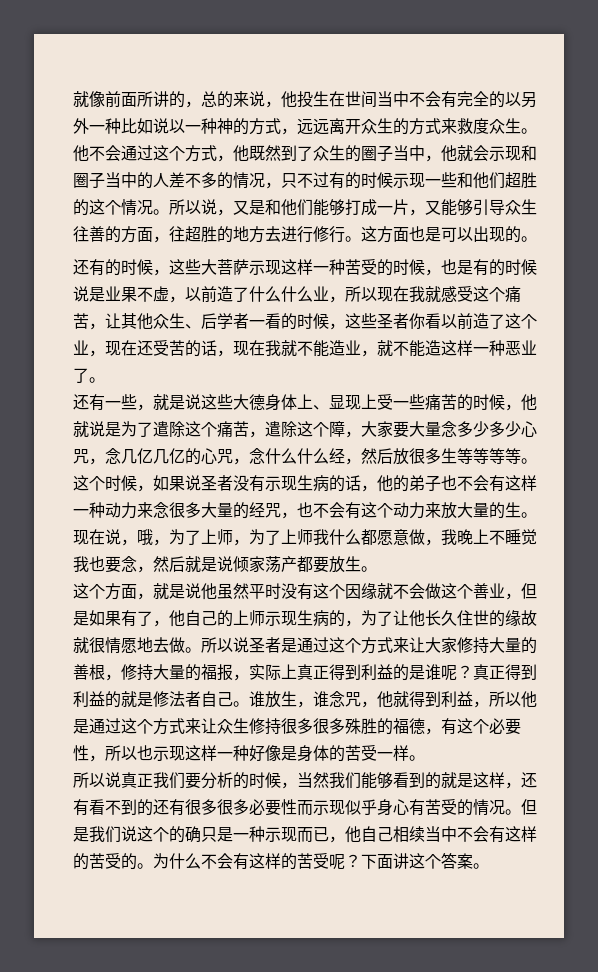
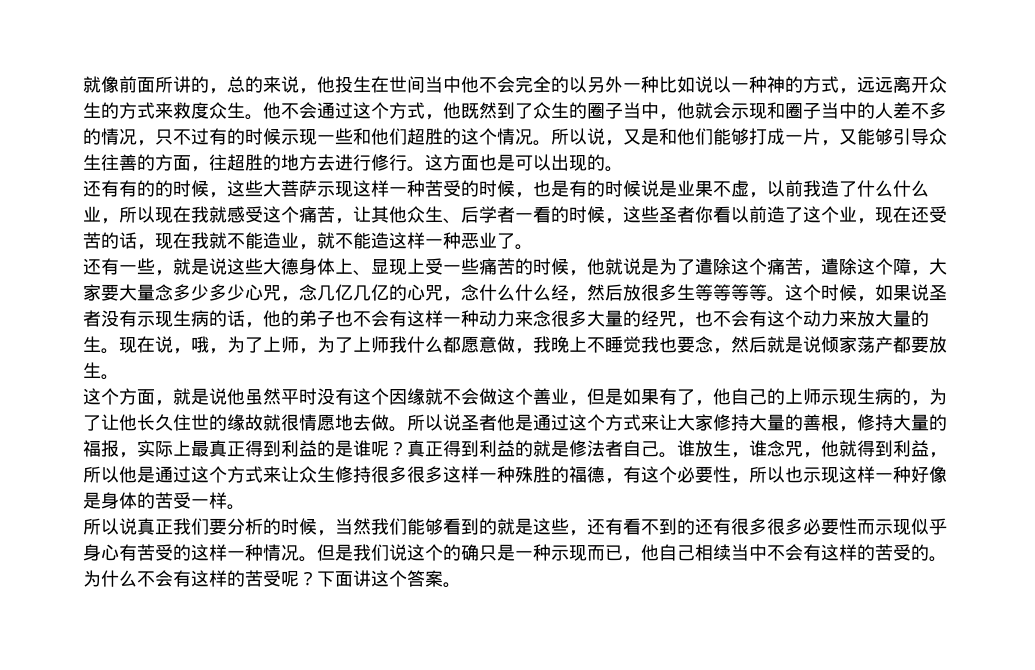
- 就像前面所讲的，总的来说，他投生在世间当中不会有完全的以另外一种比如说以一种神的方式，远远离开众生的方式来救度众生。
+ 就像前面所讲的，总的来说，他投生在世间当中他不会完全的以另外一种比如说以一种神的方式，远远离开众生的方式来救度众生。
- 还有的时候，这些大菩萨示现这样一种苦受的时候，也是有的时候说是业果不虚，以前造了什么什么业，所以现在我就感受这个痛苦，让其他众生、后学者一看的时候，这些圣者你看以前造了这个业，现在还受苦的话，现在我就不能造业，就不能造这样一种恶业了。
+ 还有有的的时候，这些大菩萨示现这样一种苦受的时候，也是有的时候说是业果不虚，以前我造了什么什么业，所以现在我就感受这个痛苦，让其他众生、后学者一看的时候，这些圣者你看以前造了这个业，现在还受苦的话，现在我就不能造业，就不能造这样一种恶业了。
- 所以说圣者是通过这个方式来让大家修持大量的善根，修持大量的福报，实际上真正得到利益的是谁呢？
+ 所以说圣者他是通过这个方式来让大家修持大量的善根，修持大量的福报，实际上最真正得到利益的是谁呢？
- 谁放生，谁念咒，他就得到利益，所以他是通过这个方式来让众生修持很多很多殊胜的福德，有这个必要性，所以也示现这样一种好像是身体的苦受一样。
+ 谁放生，谁念咒，他就得到利益，所以他是通过这个方式来让众生修持很多很多这样一种殊胜的福德，有这个必要性，所以也示现这样一种好像是身体的苦受一样。
- 所以说真正我们要分析的时候，当然我们能够看到的就是这样，还有看不到的还有很多很多必要性而示现似乎身心有苦受的情况。
+ 所以说真正我们要分析的时候，当然我们能够看到的就是这些，还有看不到的还有很多很多必要性而示现似乎身心有苦受的这样一种情况。

